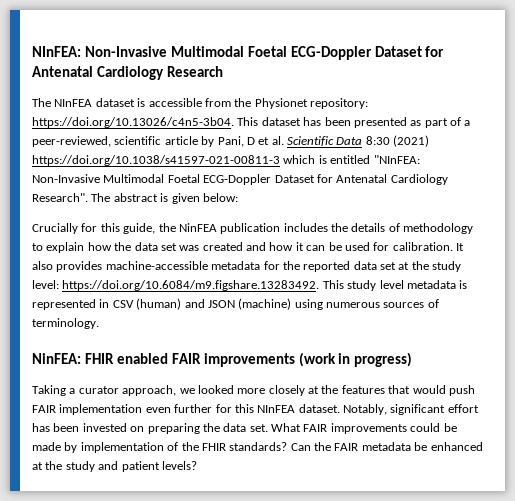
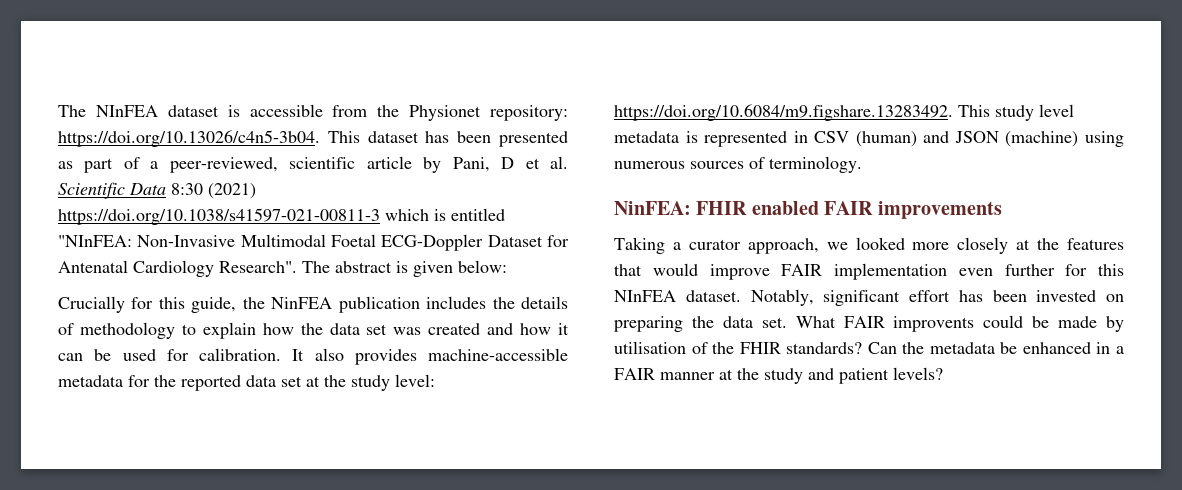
- NInFEA: Non-Invasive Multimodal Foetal ECG-Doppler Dataset for Antenatal Cardiology Research
- NinFEA: FHIR enabled FAIR improvements (work in progress)
+ NinFEA: FHIR enabled FAIR improvements
- Taking a curator approach, we looked more closely at the features that would push FAIR implementation even further for this NInFEA dataset.
+ Taking a curator approach, we looked more closely at the features that would improve FAIR implementation even further for this NInFEA dataset.
- What FAIR improvements could be made by implementation of the FHIR standards?
+ What FAIR improvents could be made by utilisation of the FHIR standards?
- Can the FAIR metadata be enhanced at the study and patient levels?
+ Can the metadata be enhanced in a FAIR manner at the study and patient levels?

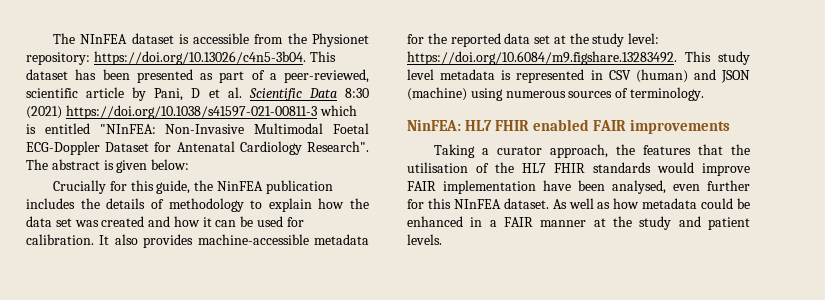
- NinFEA: FHIR enabled FAIR improvements
+ NinFEA: HL7 FHIR enabled FAIR improvements
- Taking a curator approach, we looked more closely at the features that would improve FAIR implementation even further for this NInFEA dataset.
+ Taking a curator approach, the features that the utilisation of the HL7 FHIR standards would improve FAIR implementation have been analysed, even further for this NInFEA dataset.
- Notably, significant effort has been invested on preparing the data set. What FAIR improvents could be made by utilisation of the FHIR standards? Can the metadata be enhanced in a FAIR manner at the study and patient levels?
+ As well as how metadata could be enhanced in a FAIR manner at the study and patient levels.

